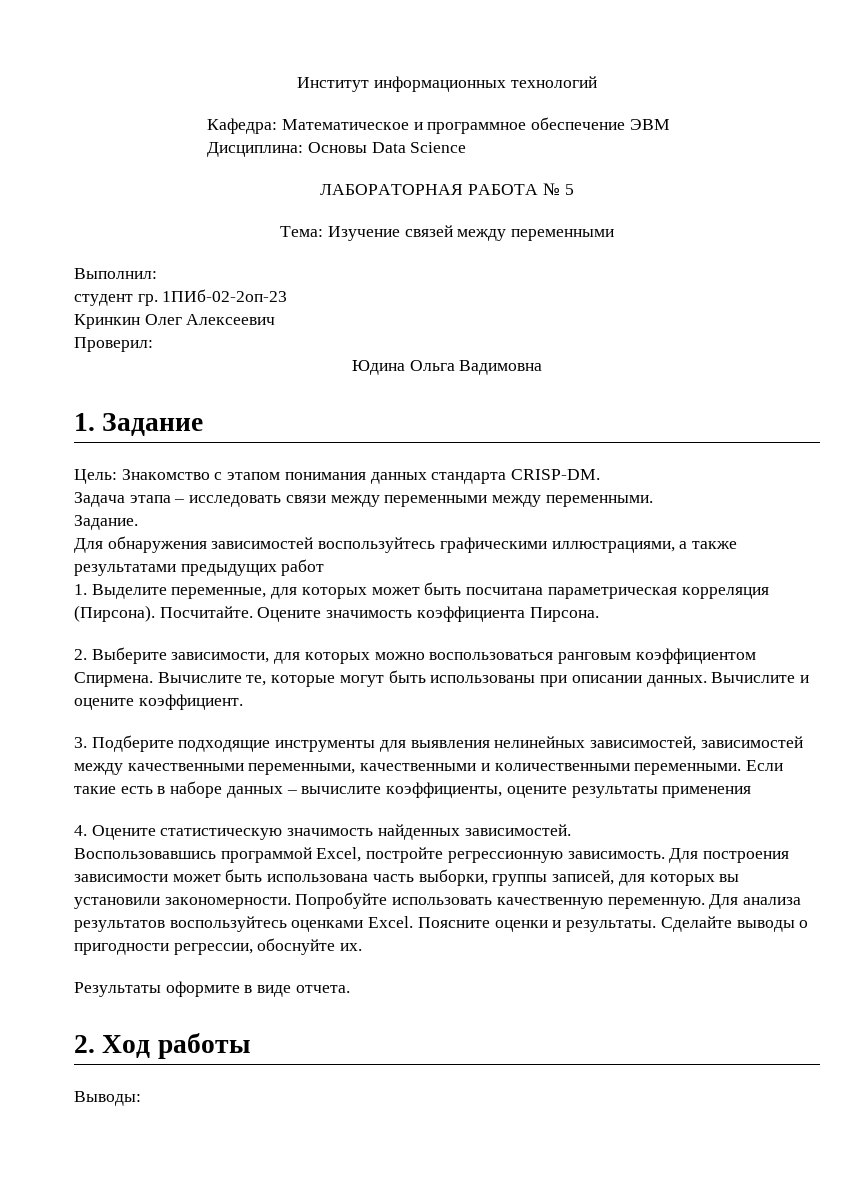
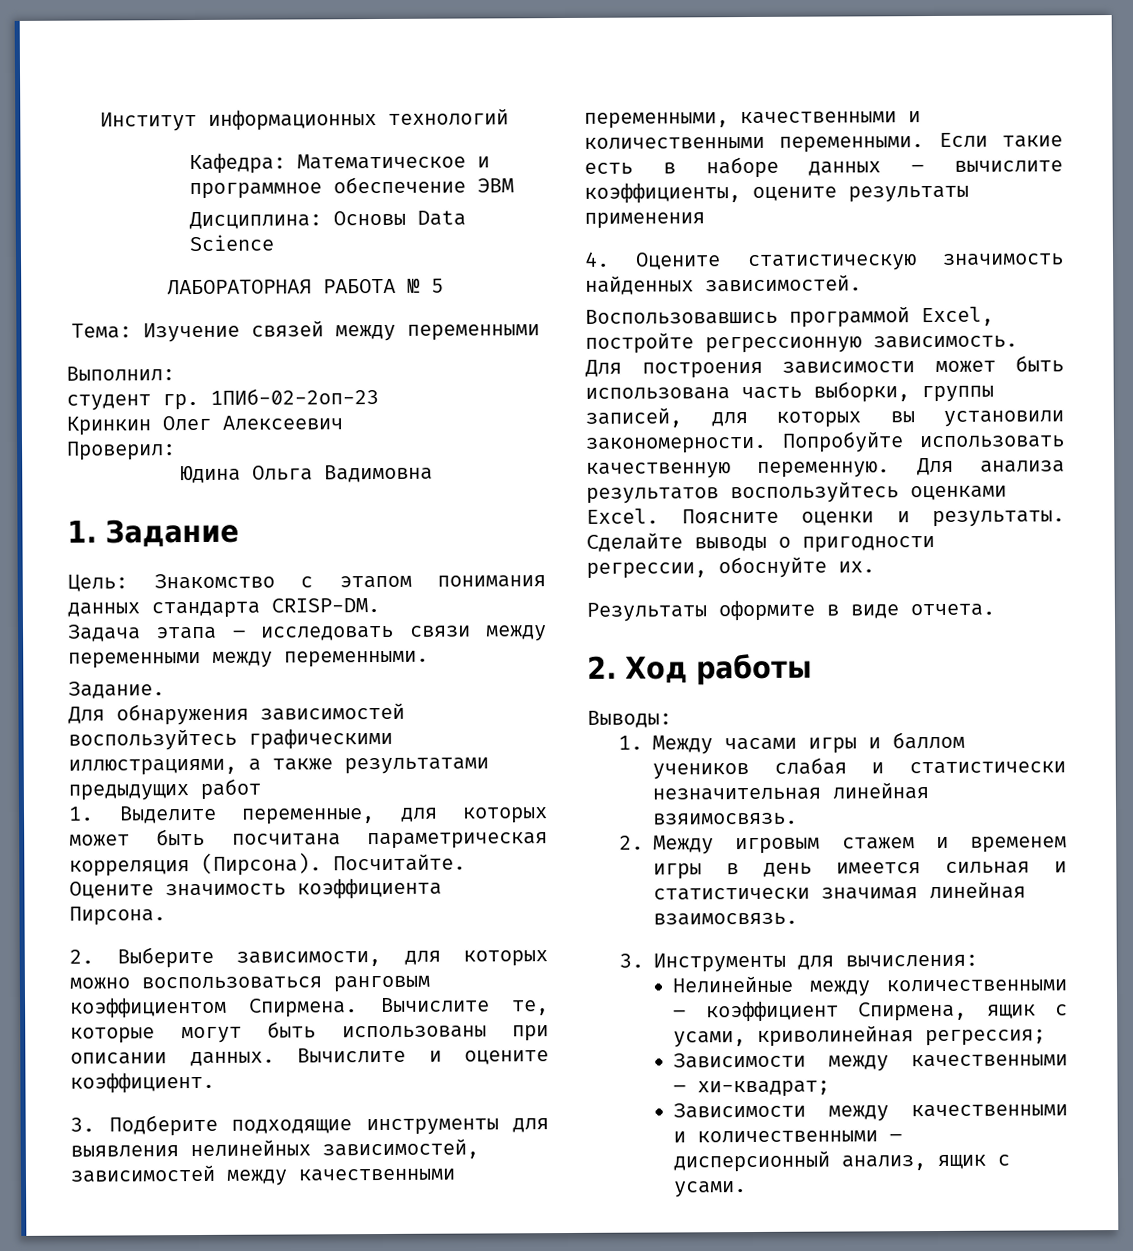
+ 1. Между часами игры и баллом учеников слабая и статистически незначительная линейная взяимосвязь.
+ 2. Между игровым стажем и временем игры в день имеется сильная и статистически значимая линейная взаимосвязь.
+ 3. Инструменты для вычисления:
+ Нелинейные между количественными – коэффициент Спирмена, ящик с усами, криволинейная регрессия;
+ Зависимости между качественными – хи-квадрат;
+ Зависимости между качественными и количественными – дисперсионный анализ, ящик с усами.

